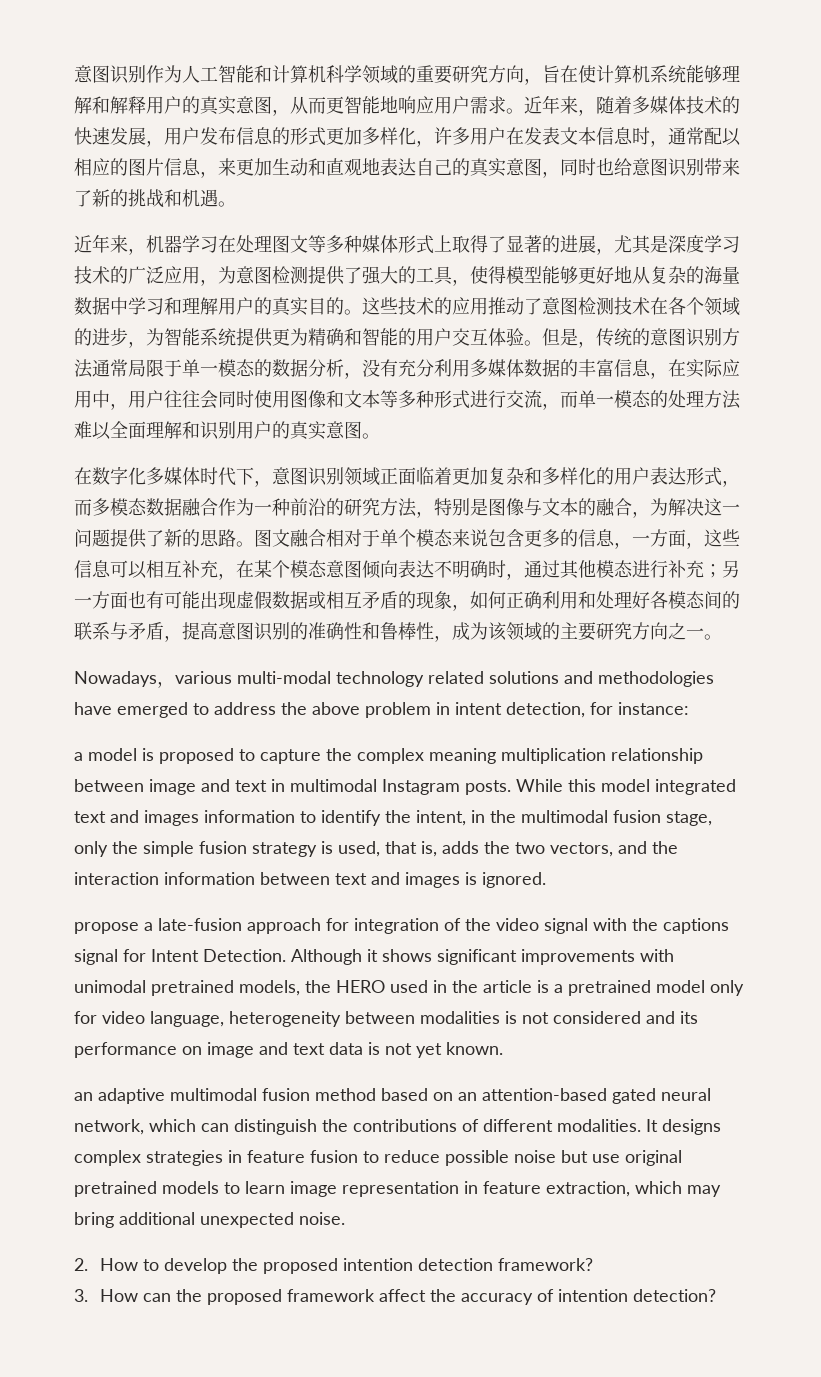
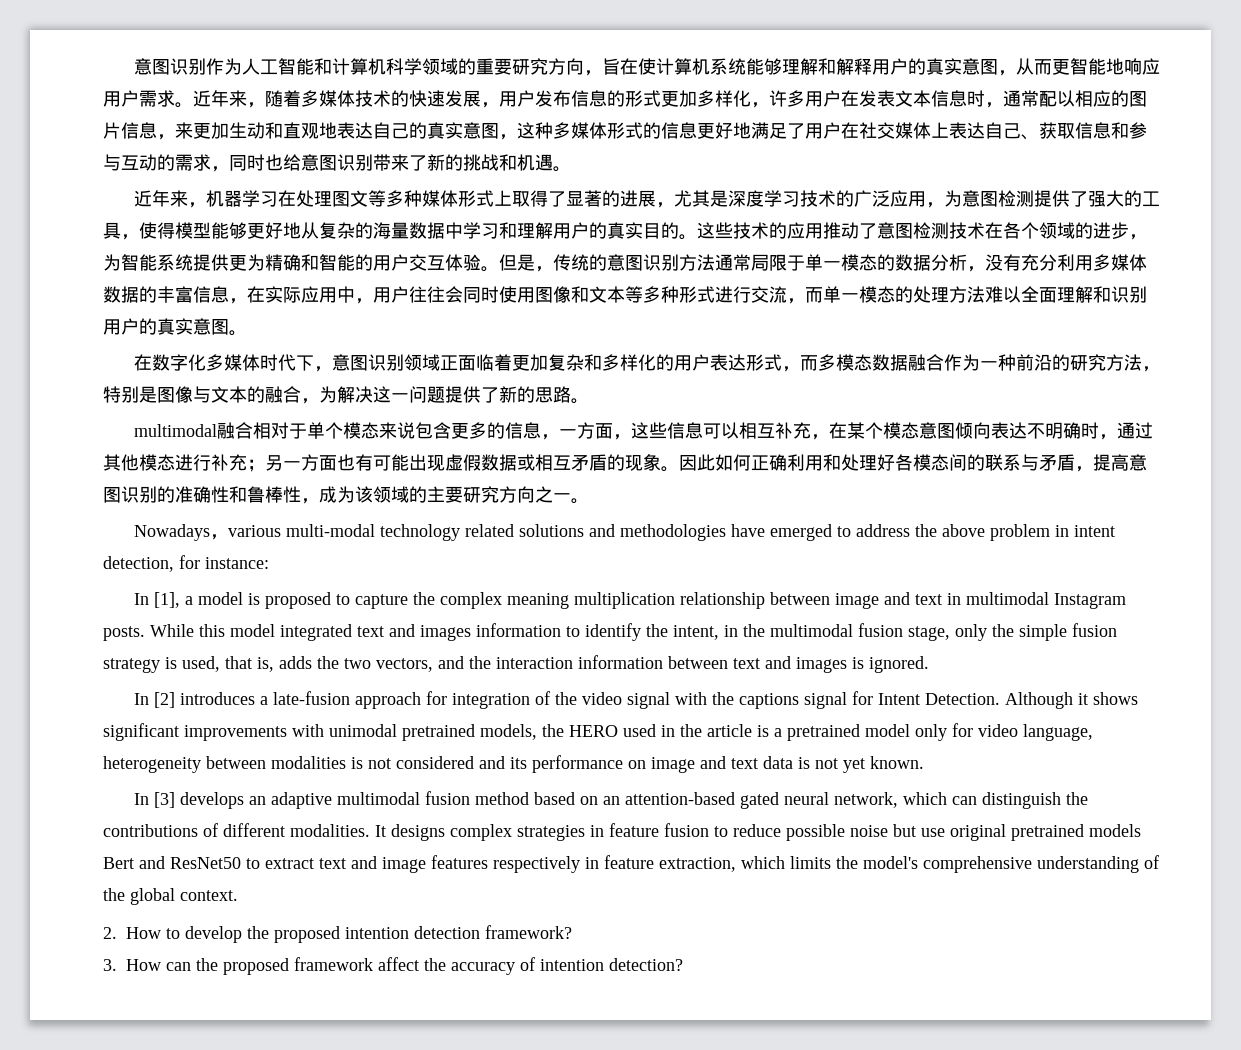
- 近年来，随着多媒体技术的快速发展，用户发布信息的形式更加多样化，许多用户在发表文本信息时，通常配以相应的图片信息，来更加生动和直观地表达自己的真实意图，同时也给意图识别带来了新的挑战和机遇。
+ 近年来，随着多媒体技术的快速发展，用户发布信息的形式更加多样化，许多用户在发表文本信息时，通常配以相应的图片信息，来更加生动和直观地表达自己的真实意图，这种多媒体形式的信息更好地满足了用户在社交媒体上表达自己、获取信息和参与互动的需求，同时也给意图识别带来了新的挑战和机遇。
- 在数字化多媒体时代下，意图识别领域正面临着更加复杂和多样化的用户表达形式，而多模态数据融合作为一种前沿的研究方法，特别是图像与文本的融合，为解决这一问题提供了新的思路。图文融合相对于单个模态来说包含更多的信息，一方面，这些信息可以相互补充，在某个模态意图倾向表达不明确时，通过其他模态进行补充；
+ 在数字化多媒体时代下，意图识别领域正面临着更加复杂和多样化的用户表达形式，而多模态数据融合作为一种前沿的研究方法，特别是图像与文本的融合，为解决这一问题提供了新的思路。
+ multimodal融合相对于单个模态来说包含更多的信息，一方面，这些信息可以相互补充，在某个模态意图倾向表达不明确时，通过其他模态进行补充；
- 另一方面也有可能出现虚假数据或相互矛盾的现象，如何正确利用和处理好各模态间的联系与矛盾，提高意图识别的准确性和鲁棒性，成为该领域的主要研究方向之一。
+ 另一方面也有可能出现虚假数据或相互矛盾的现象。因此如何正确利用和处理好各模态间的联系与矛盾，提高意图识别的准确性和鲁棒性，成为该领域的主要研究方向之一。
- a model is proposed to capture the complex meaning multiplication relationship between image and text in multimodal Instagram posts.
+ In [1], a model is proposed to capture the complex meaning multiplication relationship between image and text in multimodal Instagram posts.
- propose a late-fusion approach for integration of the video signal with the captions signal for Intent Detection.
+ In [2] introduces a late-fusion approach for integration of the video signal with the captions signal for Intent Detection.
- an adaptive multimodal fusion method based on an attention-based gated neural network, which can distinguish the contributions of different modalities.
+ In [3] develops an adaptive multimodal fusion method based on an attention-based gated neural network, which can distinguish the contributions of different modalities.
- It designs complex strategies in feature fusion to reduce possible noise but use original pretrained models to learn image representation in feature extraction, which may bring additional unexpected noise.
+ It designs complex strategies in feature fusion to reduce possible noise but use original pretrained models Bert and ResNet50 to extract text and image features respectively in feature extraction, which limits the model's comprehensive understanding of the global context.

